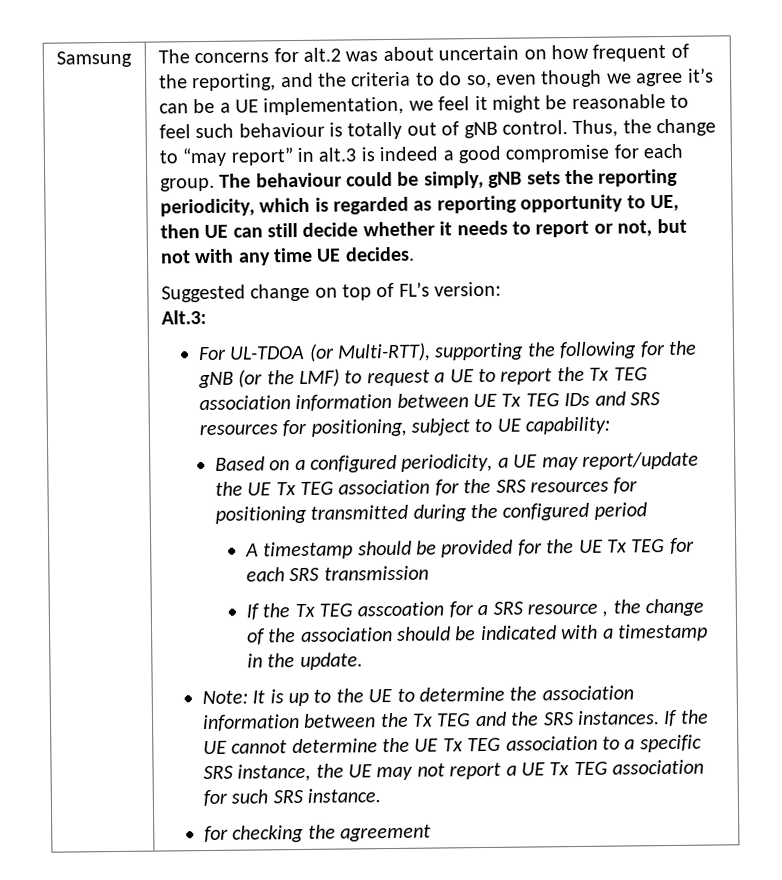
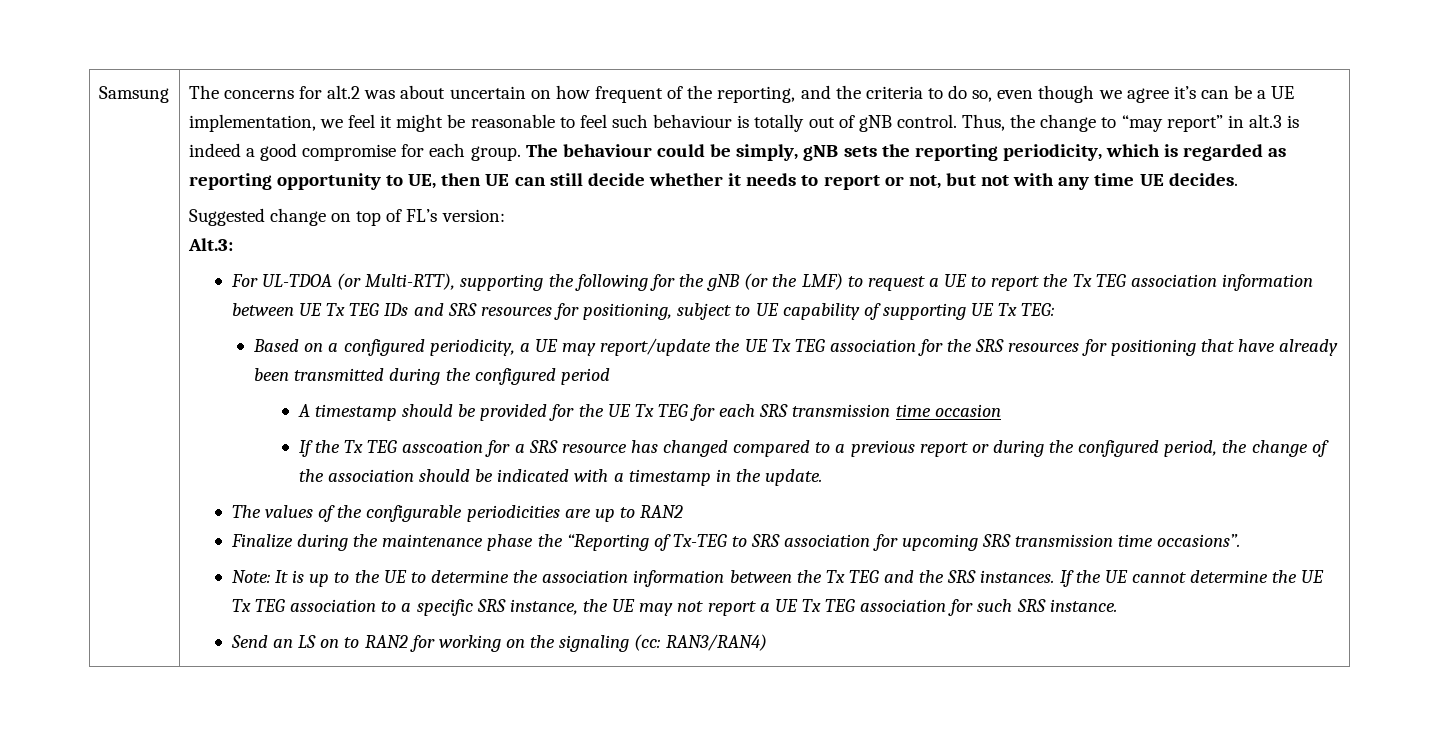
- For UL-TDOA (or Multi-RTT), supporting the following for the gNB (or the LMF) to request a UE to report the Tx TEG association information between UE Tx TEG IDs and SRS resources for positioning, subject to UE capability:
+ For UL-TDOA (or Multi-RTT), supporting the following for the gNB (or the LMF) to request a UE to report the Tx TEG association information between UE Tx TEG IDs and SRS resources for positioning, subject to UE capability of supporting UE Tx TEG:
- Based on a configured periodicity, a UE may report/update the UE Tx TEG association for the SRS resources for positioning transmitted during the configured period
+ Based on a configured periodicity, a UE may report/update the UE Tx TEG association for the SRS resources for positioning that have already been transmitted during the configured period
- A timestamp should be provided for the UE Tx TEG for each SRS transmission
+ A timestamp should be provided for the UE Tx TEG for each SRS transmission time occasion
- If the Tx TEG asscoation for a SRS resource , the change of the association should be indicated with a timestamp in the update.
+ If the Tx TEG asscoation for a SRS resource has changed compared to a previous report or during the configured period, the change of the association should be indicated with a timestamp in the update.
+ The values of the configurable periodicities are up to RAN2
+ Finalize during the maintenance phase the “Reporting of Tx-TEG to SRS association for upcoming SRS transmission time occasions”.
- for checking the agreement
+ Send an LS on to RAN2 for working on the signaling (cc: RAN3/RAN4)

